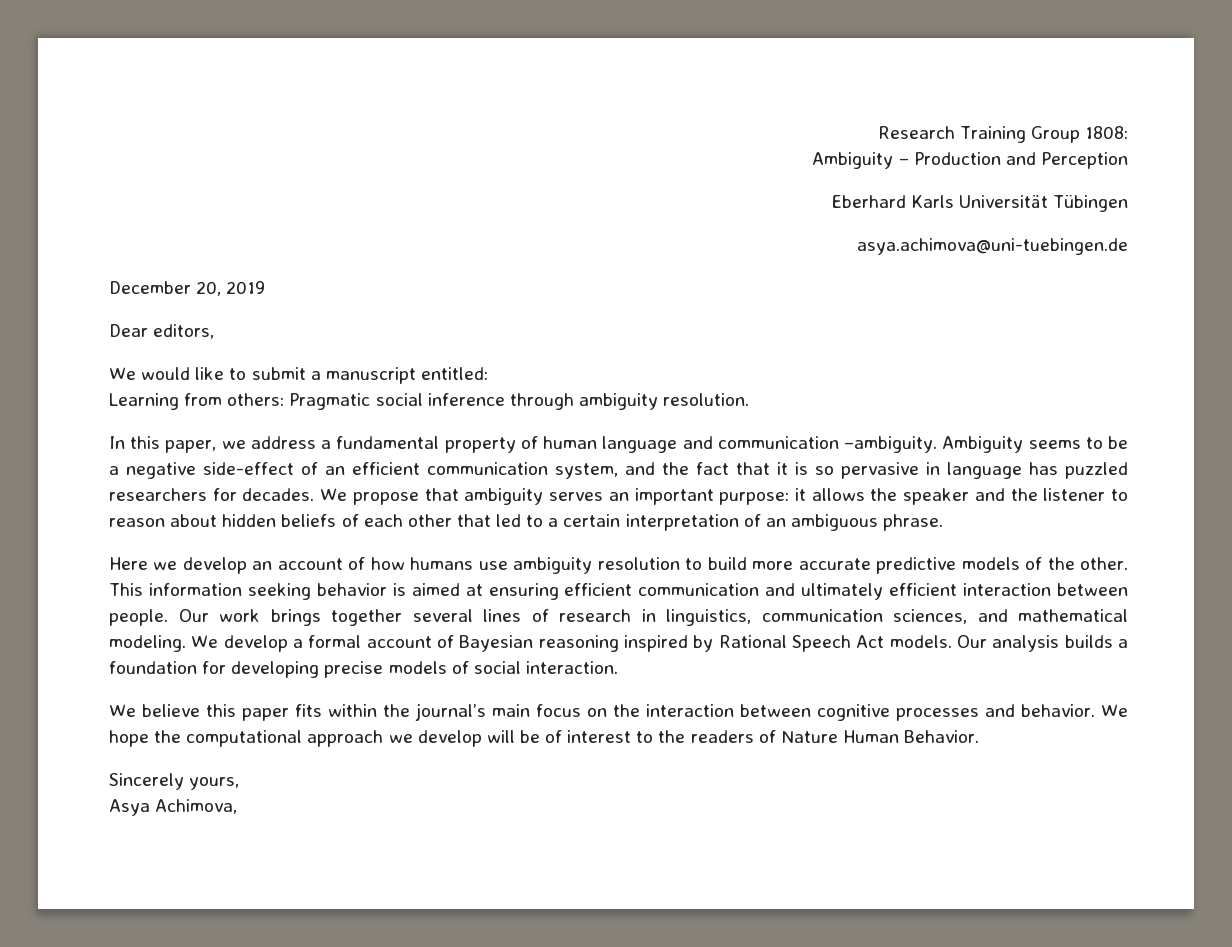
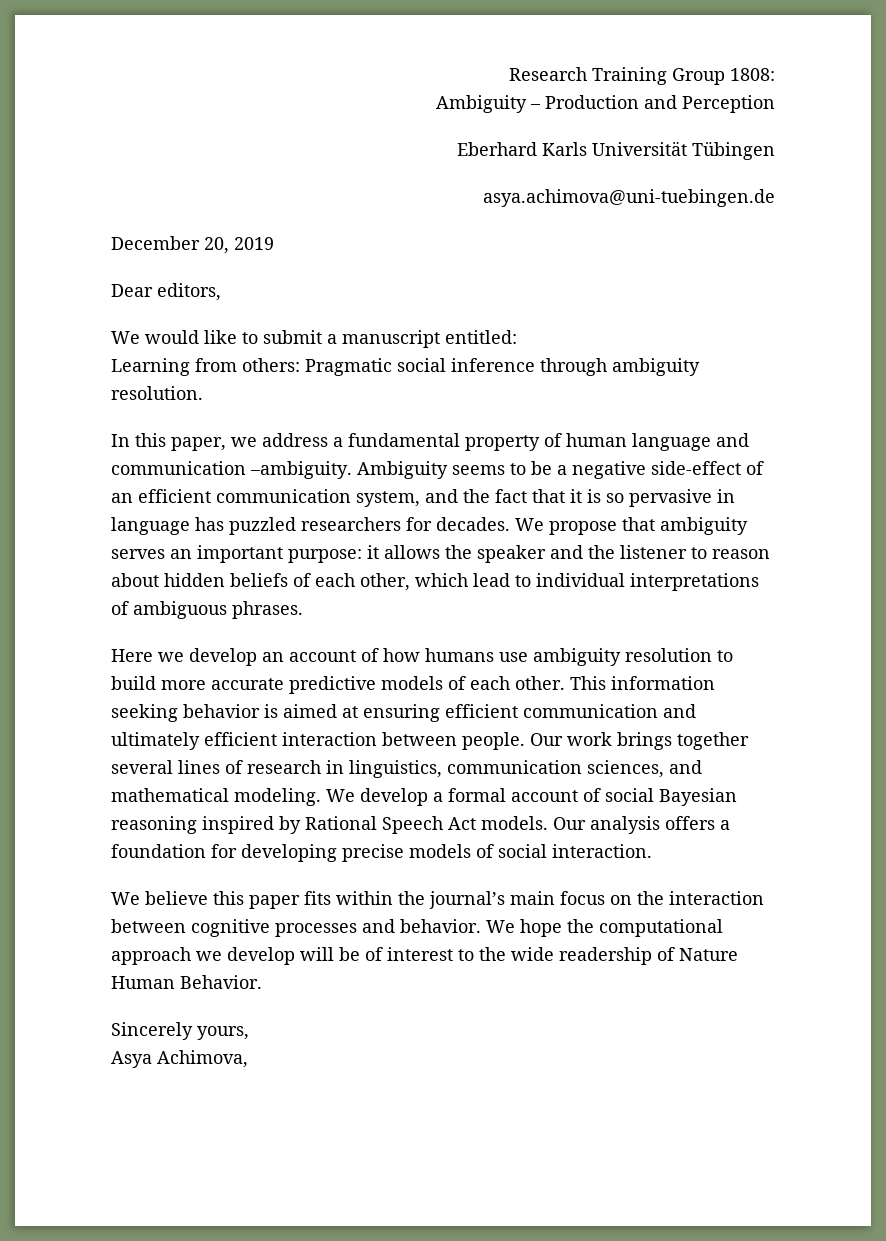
- We propose that ambiguity serves an important purpose: it allows the speaker and the listener to reason about hidden beliefs of each other that led to a certain interpretation of an ambiguous phrase.
+ We propose that ambiguity serves an important purpose: it allows the speaker and the listener to reason about hidden beliefs of each other, which lead to individual interpretations of ambiguous phrases.
- Here we develop an account of how humans use ambiguity resolution to build more accurate predictive models of the other.
+ Here we develop an account of how humans use ambiguity resolution to build more accurate predictive models of each other.
- We develop a formal account of Bayesian reasoning inspired by Rational Speech Act models.
+ We develop a formal account of social Bayesian reasoning inspired by Rational Speech Act models.
- Our analysis builds a foundation for developing precise models of social interaction.
+ Our analysis offers a foundation for developing precise models of social interaction.
- We hope the computational approach we develop will be of interest to the readers of Nature Human Behavior.
+ We hope the computational approach we develop will be of interest to the wide readership of Nature Human Behavior.

